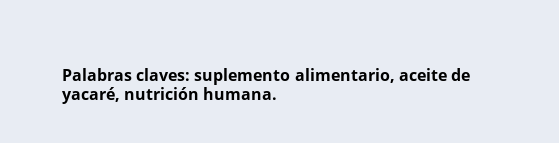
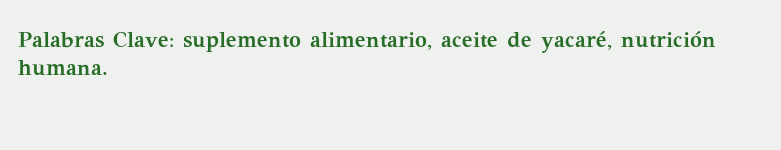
- Palabras claves: suplemento alimentario, aceite de yacaré, nutrición humana.
+ Palabras Clave: suplemento alimentario, aceite de yacaré, nutrición humana.

